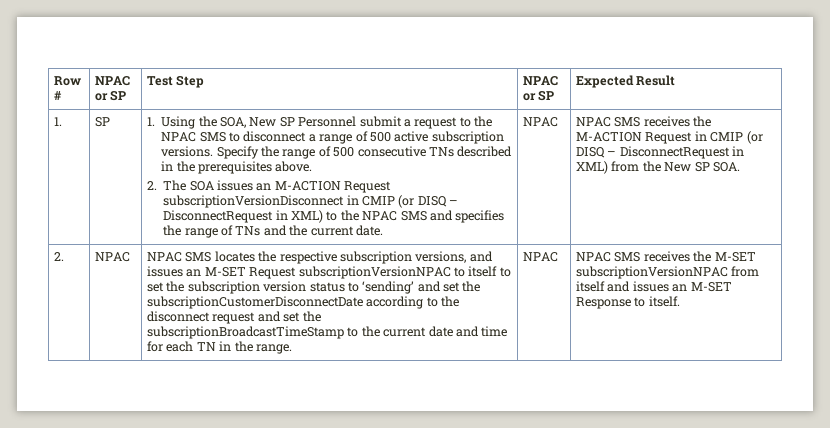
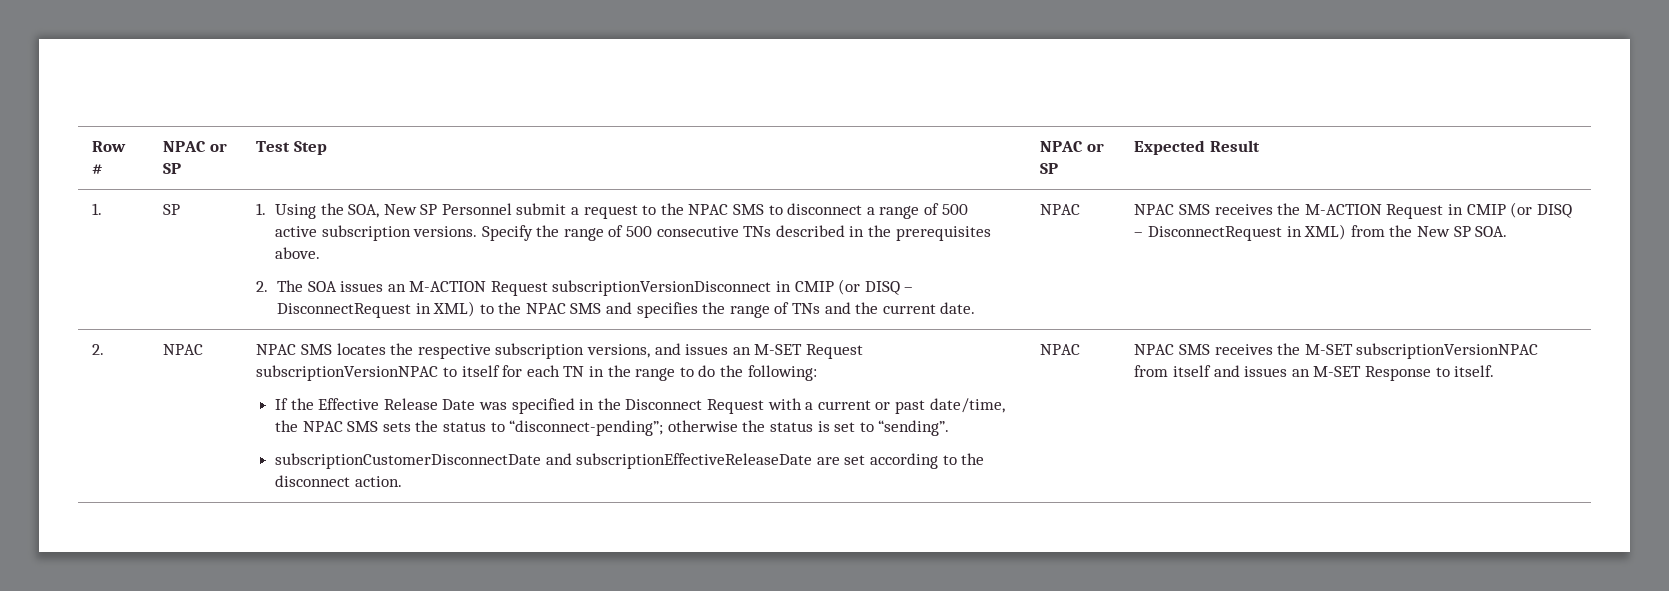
- NPAC SMS locates the respective subscription versions, and issues an M-SET Request subscriptionVersionNPAC to itself to set the subscription version status to ‘sending’ and set the subscriptionCustomerDisconnectDate according to the disconnect request and set the subscriptionBroadcastTimeStamp to the current date and time for each TN in the range.
+ NPAC SMS locates the respective subscription versions, and issues an M-SET Request subscriptionVersionNPAC to itself for each TN in the range to do the following:
+ If the Effective Release Date was specified in the Disconnect Request with a current or past date/time, the NPAC SMS sets the status to “disconnect-pending”; otherwise the status is set to “sending”.
+ subscriptionCustomerDisconnectDate and subscriptionEffectiveReleaseDate are set according to the disconnect action.

